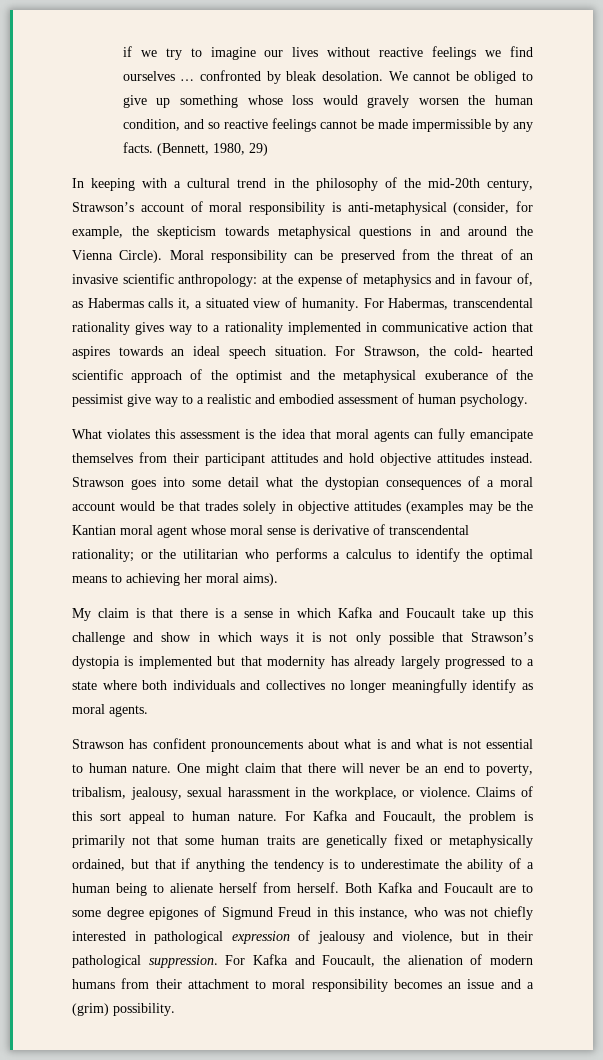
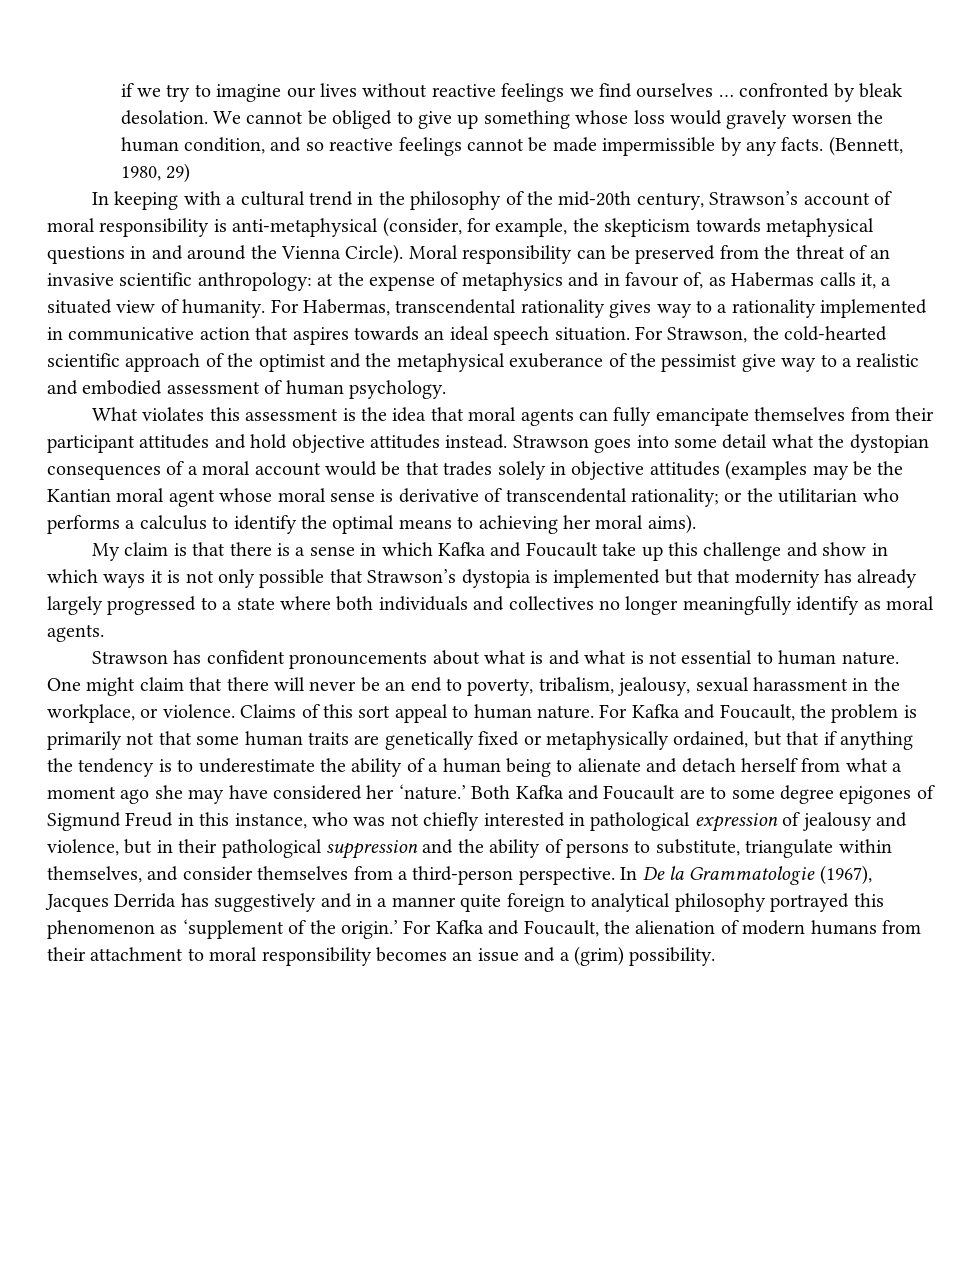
- For Strawson, the cold- hearted scientific approach of the optimist and the metaphysical exuberance of the pessimist give way to a realistic and embodied assessment of human psychology.
+ For Strawson, the cold-hearted scientific approach of the optimist and the metaphysical exuberance of the pessimist give way to a realistic and embodied assessment of human psychology.
- For Kafka and Foucault, the problem is primarily not that some human traits are genetically fixed or metaphysically ordained, but that if anything the tendency is to underestimate the ability of a human being to alienate herself from herself.
+ For Kafka and Foucault, the problem is primarily not that some human traits are genetically fixed or metaphysically ordained, but that if anything the tendency is to underestimate the ability of a human being to alienate and detach herself from what a moment ago she may have considered her ‘nature.’
- Both Kafka and Foucault are to some degree epigones of Sigmund Freud in this instance, who was not chiefly interested in pathological expression of jealousy and violence, but in their pathological suppression.
+ Both Kafka and Foucault are to some degree epigones of Sigmund Freud in this instance, who was not chiefly interested in pathological expression of jealousy and violence, but in their pathological suppression and the ability of persons to substitute, triangulate within themselves, and consider themselves from a third-person perspective. In De la Grammatologie (1967), Jacques Derrida has suggestively and in a manner quite foreign to analytical philosophy portrayed this phenomenon as ‘supplement of the origin.’

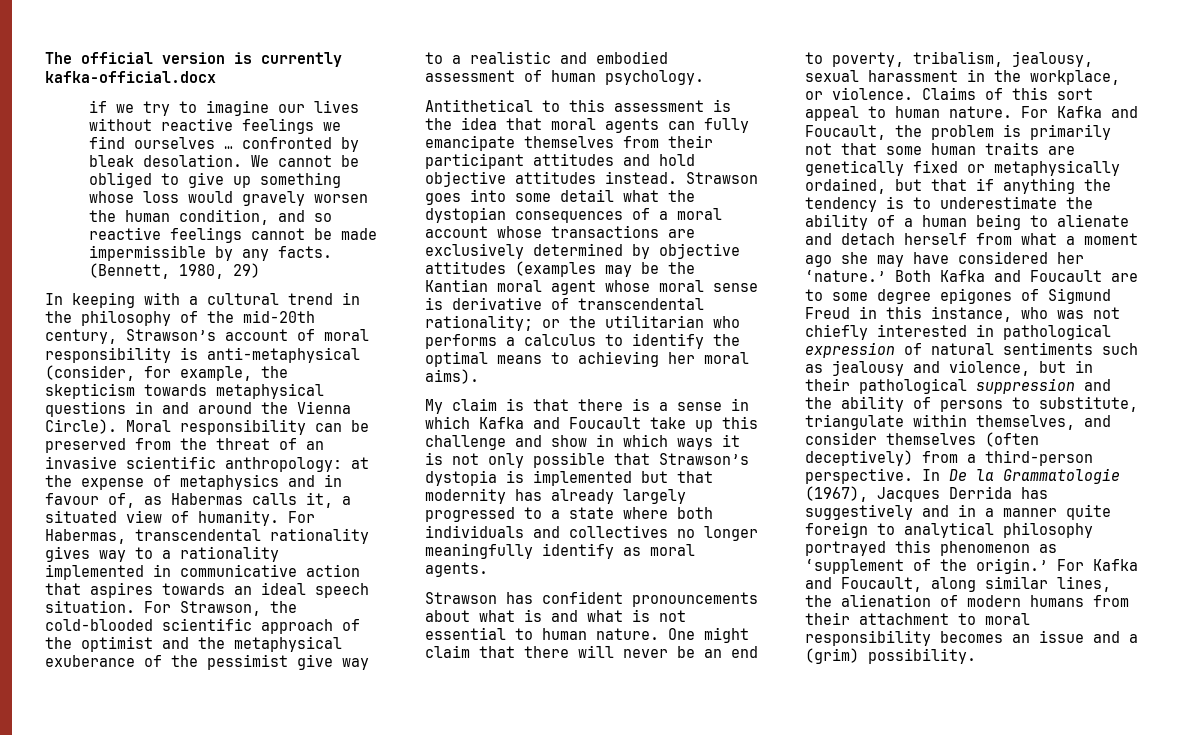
+ The official version is currently kafka-official.docx
- For Strawson, the cold-hearted scientific approach of the optimist and the metaphysical exuberance of the pessimist give way to a realistic and embodied assessment of human psychology.
+ For Strawson, the cold-blooded scientific approach of the optimist and the metaphysical exuberance of the pessimist give way to a realistic and embodied assessment of human psychology.
- What violates this assessment is the idea that moral agents can fully emancipate themselves from their participant attitudes and hold objective attitudes instead.
+ Antithetical to this assessment is the idea that moral agents can fully emancipate themselves from their participant attitudes and hold objective attitudes instead.
- Strawson goes into some detail what the dystopian consequences of a moral account would be that trades solely in objective attitudes (examples may be the Kantian moral agent whose moral sense is derivative of transcendental rationality; or the utilitarian who performs a calculus to identify the optimal means to achieving her moral aims).
+ Strawson goes into some detail what the dystopian consequences of a moral account whose transactions are exclusively determined by objective attitudes (examples may be the Kantian moral agent whose moral sense is derivative of transcendental rationality; or the utilitarian who performs a calculus to identify the optimal means to achieving her moral aims).
- Both Kafka and Foucault are to some degree epigones of Sigmund Freud in this instance, who was not chiefly interested in pathological expression of jealousy and violence, but in their pathological suppression and the ability of persons to substitute, triangulate within themselves, and consider themselves from a third-person perspective.
+ Both Kafka and Foucault are to some degree epigones of Sigmund Freud in this instance, who was not chiefly interested in pathological expression of natural sentiments such as jealousy and violence, but in their pathological suppression and the ability of persons to substitute, triangulate within themselves, and consider themselves (often deceptively) from a third-person perspective.
- For Kafka and Foucault, the alienation of modern humans from their attachment to moral responsibility becomes an issue and a (grim) possibility.
+ For Kafka and Foucault, along similar lines, the alienation of modern humans from their attachment to moral responsibility becomes an issue and a (grim) possibility.

